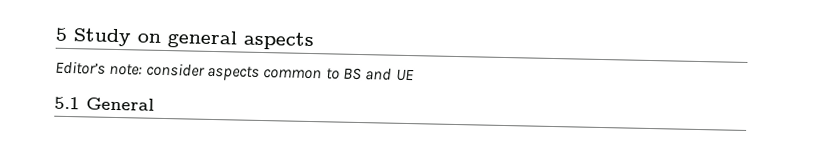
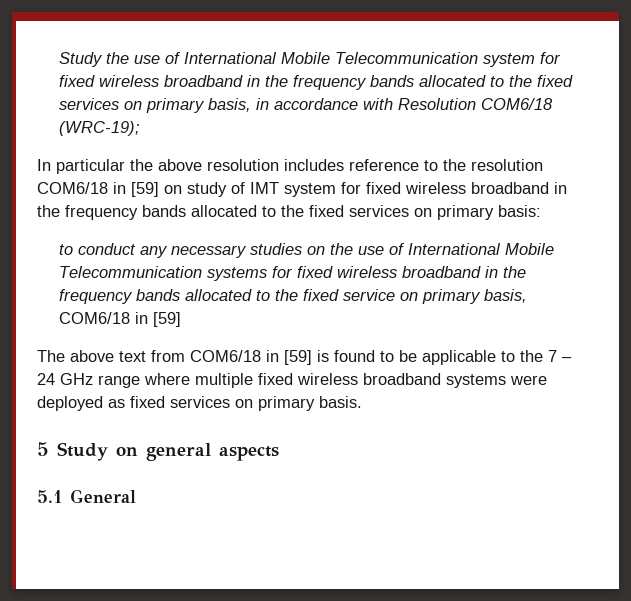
+ Study the use of International Mobile Telecommunication system for fixed wireless broadband in the frequency bands allocated to the fixed services on primary basis, in accordance with Resolution COM6/18 (WRC-19);
+ In particular the above resolution includes reference to the resolution COM6/18 in [59] on study of IMT system for fixed wireless broadband in the frequency bands allocated to the fixed services on primary basis:
+ to conduct any necessary studies on the use of International Mobile Telecommunication systems for fixed wireless broadband in the frequency bands allocated to the fixed service on primary basis, COM6/18 in [59]
+ The above text from COM6/18 in [59] is found to be applicable to the 7 – 24 GHz range where multiple fixed wireless broadband systems were deployed as fixed services on primary basis.
- Editor’s note: consider aspects common to BS and UE

